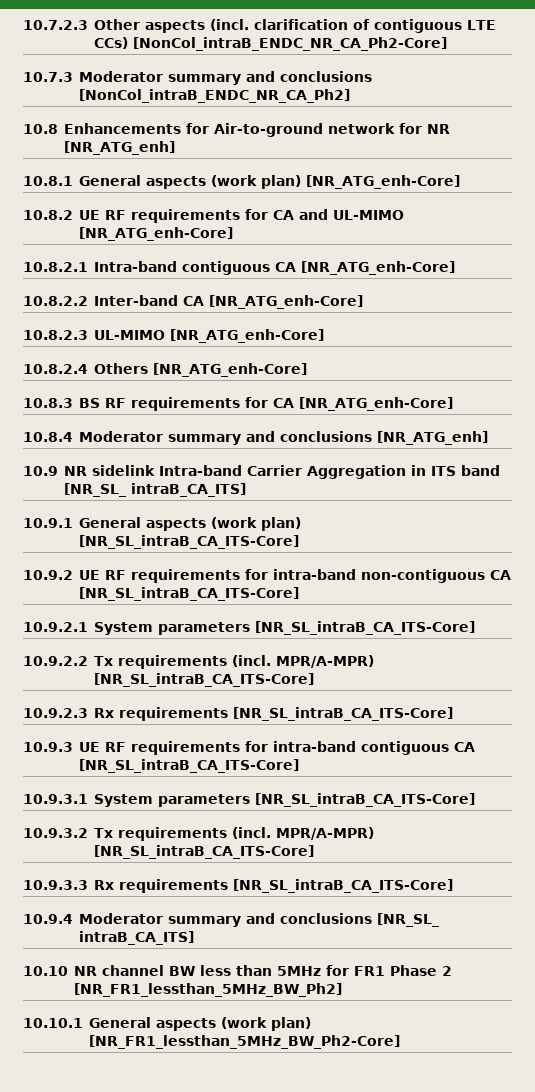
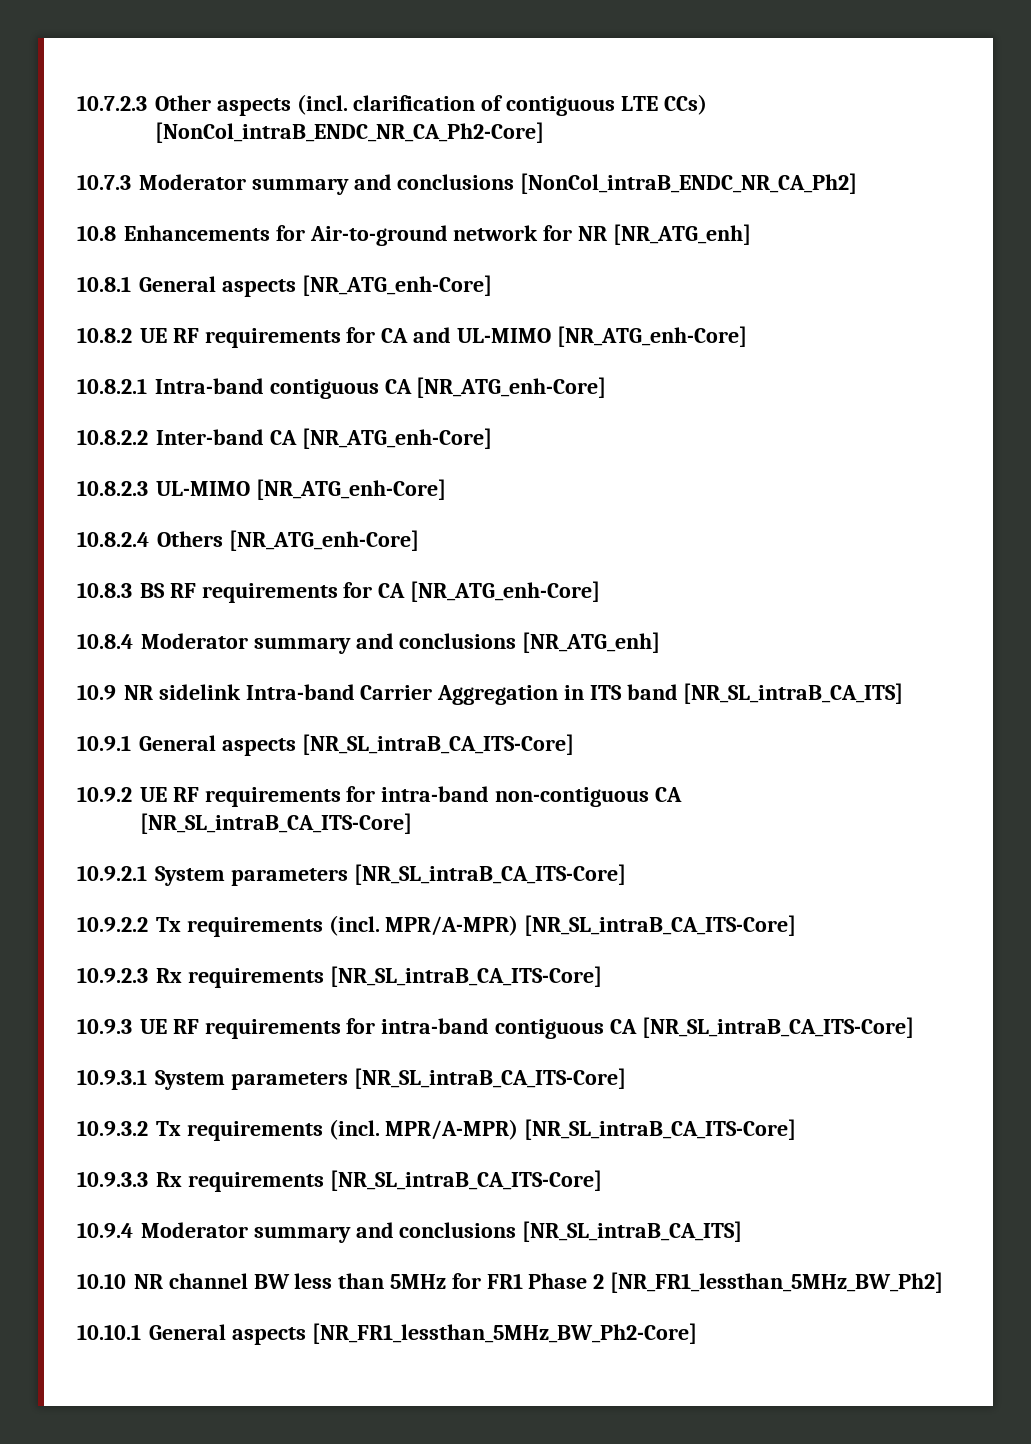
- 10.8.1 General aspects (work plan) [NR_ATG_enh-Core]
+ 10.8.1 General aspects [NR_ATG_enh-Core]
- 10.9 NR sidelink Intra-band Carrier Aggregation in ITS band [NR_SL_ intraB_CA_ITS]
+ 10.9 NR sidelink Intra-band Carrier Aggregation in ITS band [NR_SL_intraB_CA_ITS]
- 10.9.1 General aspects (work plan) [NR_SL_intraB_CA_ITS-Core]
+ 10.9.1 General aspects [NR_SL_intraB_CA_ITS-Core]
- 10.9.4 Moderator summary and conclusions [NR_SL_ intraB_CA_ITS]
+ 10.9.4 Moderator summary and conclusions [NR_SL_intraB_CA_ITS]
- 10.10.1 General aspects (work plan) [NR_FR1_lessthan_5MHz_BW_Ph2-Core]
+ 10.10.1 General aspects [NR_FR1_lessthan_5MHz_BW_Ph2-Core]

